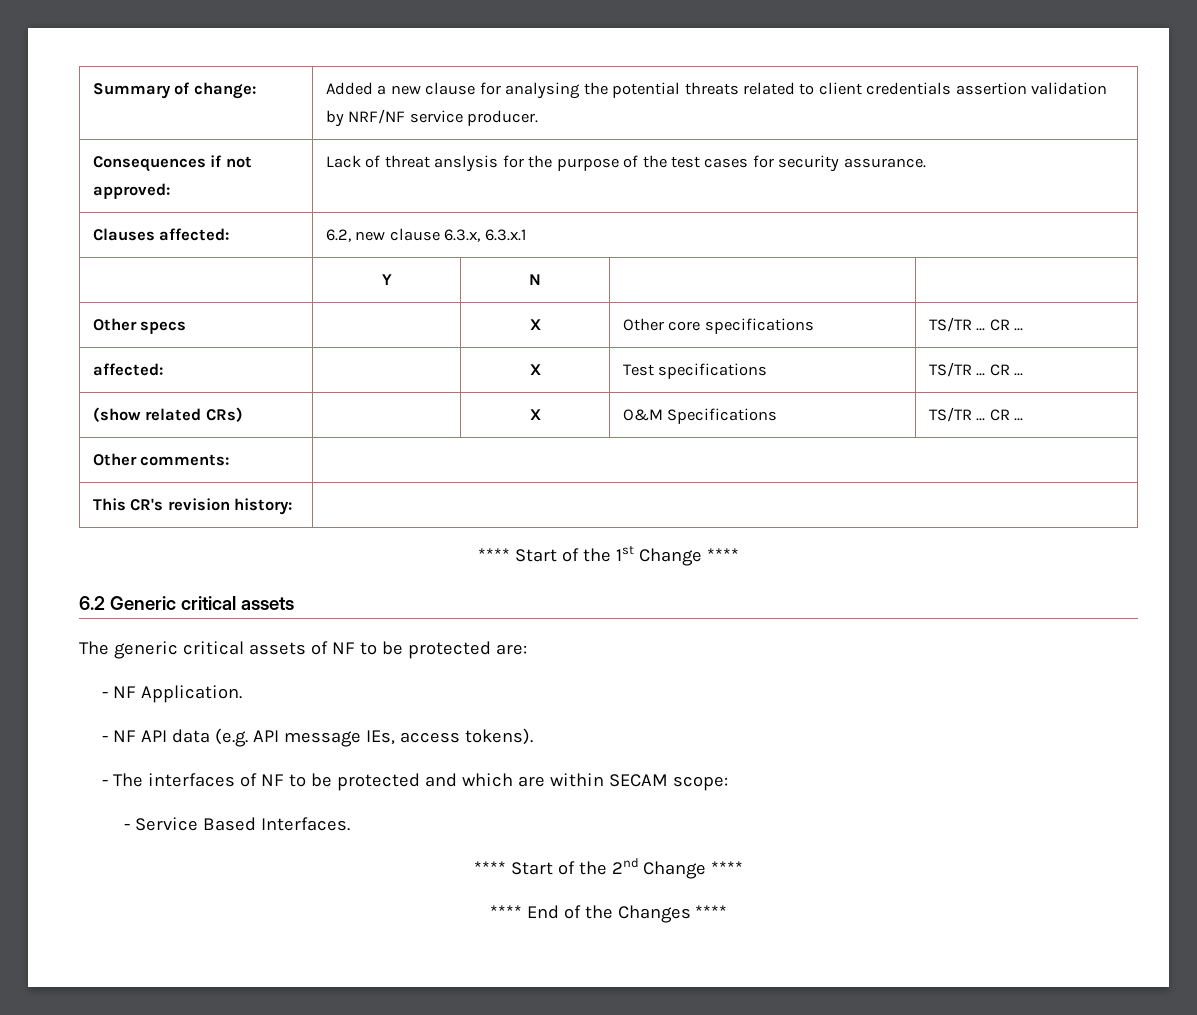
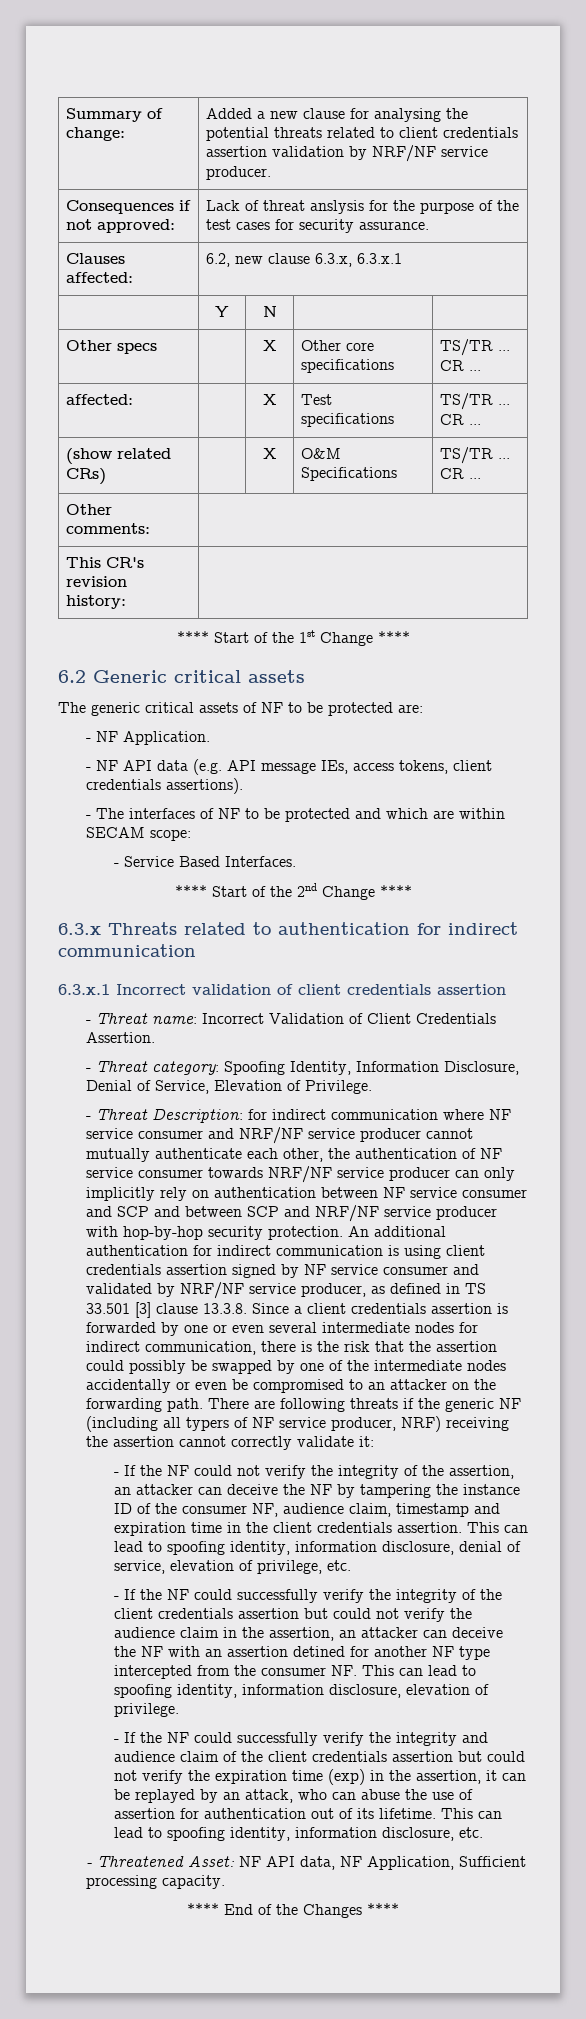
- - NF API data (e.g. API message IEs, access tokens).
+ - NF API data (e.g. API message IEs, access tokens, client credentials assertions).
+ 6.3.x Threats related to authentication for indirect communication
+ 6.3.x.1 Incorrect validation of client credentials assertion
+ - Threat name: Incorrect Validation of Client Credentials Assertion.
+ - Threat category: Spoofing Identity, Information Disclosure, Denial of Service, Elevation of Privilege.
+ - Threat Description: for indirect communication where NF service consumer and NRF/NF service producer cannot mutually authenticate each other, the authentication of NF service consumer towards NRF/NF service producer can only implicitly rely on authentication between NF service consumer and SCP and between SCP and NRF/NF service producer with hop-by-hop security protection. An additional authentication for indirect communication is using client credentials assertion signed by NF service consumer and validated by NRF/NF service producer, as defined in TS 33.501 [3] clause 13.3.8. Since a client credentials assertion is forwarded by one or even several intermediate nodes for indirect communication, there is the risk that the assertion could possibly be swapped by one of the intermediate nodes accidentally or even be compromised to an attacker on the forwarding path. There are following threats if the generic NF (including all typers of NF service producer, NRF) receiving the assertion cannot correctly validate it:
+ - If the NF could not verify the integrity of the assertion, an attacker can deceive the NF by tampering the instance ID of the consumer NF, audience claim, timestamp and expiration time in the client credentials assertion. This can lead to spoofing identity, information disclosure, denial of service, elevation of privilege, etc.
+ - If the NF could successfully verify the integrity of the client credentials assertion but could not verify the audience claim in the assertion, an attacker can deceive the NF with an assertion detined for another NF type intercepted from the consumer NF. This can lead to spoofing identity, information disclosure, elevation of privilege.
+ - If the NF could successfully verify the integrity and audience claim of the client credentials assertion but could not verify the expiration time (exp) in the assertion, it can be replayed by an attack, who can abuse the use of assertion for authentication out of its lifetime. This can lead to spoofing identity, information disclosure, etc.
+ - Threatened Asset: NF API data, NF Application, Sufficient processing capacity.

